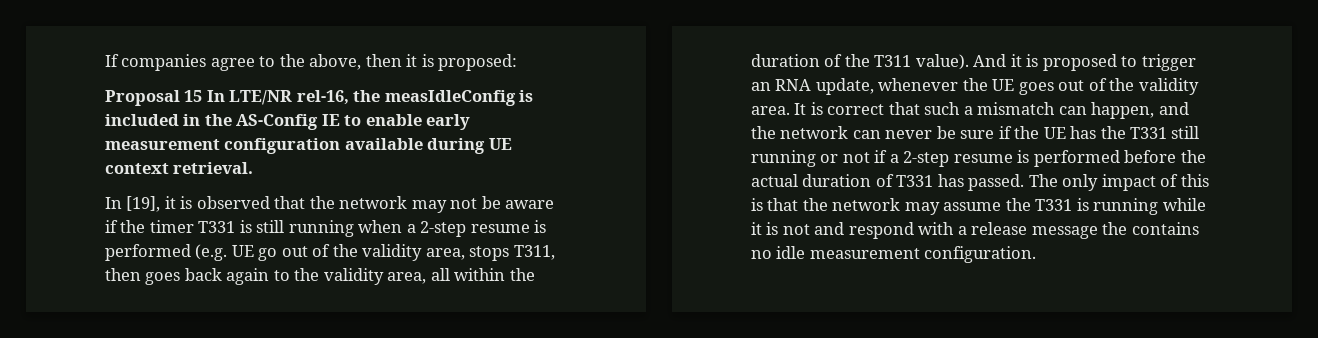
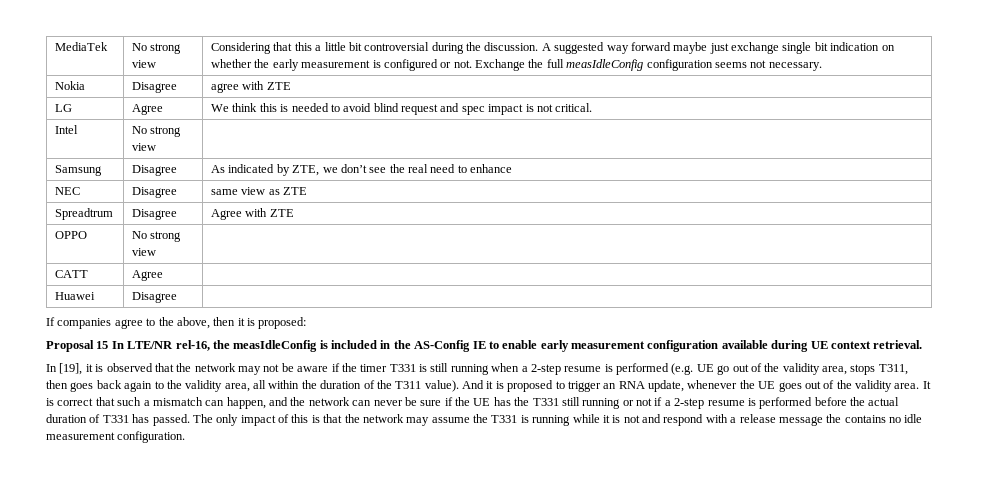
+ MediaTek | No strong view | Considering that this a little bit controversial during the discussion. A suggested way forward maybe just exchange single bit indication on whether the early measurement is configured or not. Exchange the full measIdleConfig configuration seems not necessary.
+ Nokia | Disagree | agree with ZTE
+ LG | Agree | We think this is needed to avoid blind request and spec impact is not critical.
+ Intel | No strong view |
+ Samsung | Disagree | As indicated by ZTE, we don’t see the real need to enhance
+ NEC | Disagree | same view as ZTE
+ Spreadtrum | Disagree | Agree with ZTE
+ OPPO | No strong view |
+ CATT | Agree |
+ Huawei | Disagree |

